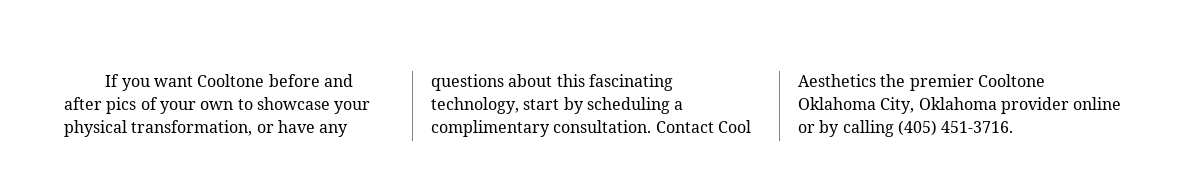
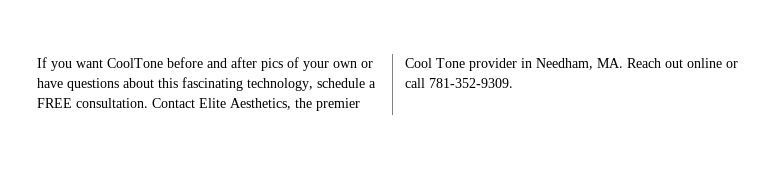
- If you want Cooltone before and after pics of your own to showcase your physical transformation, or have any questions about this fascinating technology, start by scheduling a complimentary consultation. Contact Cool Aesthetics the premier Cooltone Oklahoma City, Oklahoma provider online or by calling (405) 451-3716.
+ If you want CoolTone before and after pics of your own or have questions about this fascinating technology, schedule a FREE consultation. Contact Elite Aesthetics, the premier Cool Tone provider in Needham, MA. Reach out online or call 781-352-9309.

